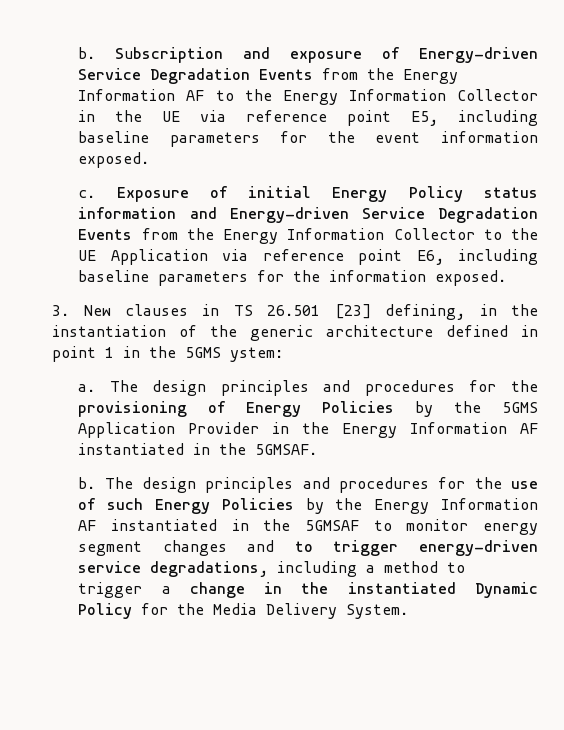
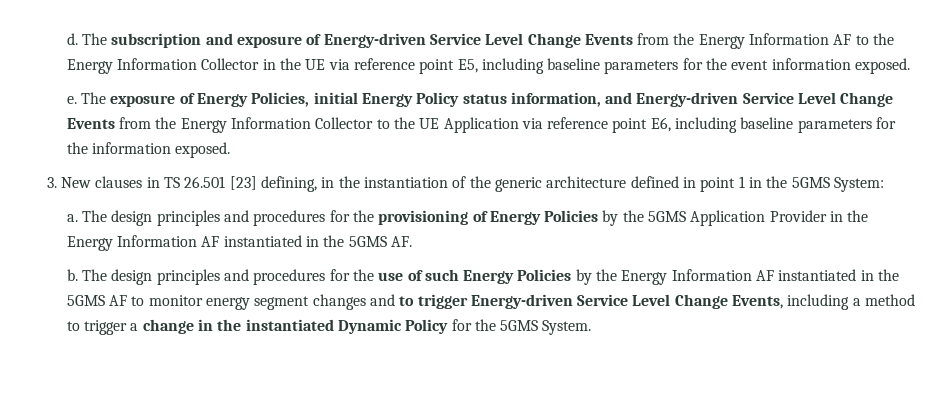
- b. Subscription and exposure of Energy-driven Service Degradation Events from the Energy Information AF to the Energy Information Collector in the UE via reference point E5, including baseline parameters for the event information exposed.
+ d. The subscription and exposure of Energy-driven Service Level Change Events from the Energy Information AF to the Energy Information Collector in the UE via reference point E5, including baseline parameters for the event information exposed.
- c. Exposure of initial Energy Policy status information and Energy-driven Service Degradation Events from the Energy Information Collector to the UE Application via reference point E6, including baseline parameters for the information exposed.
+ e. The exposure of Energy Policies, initial Energy Policy status information, and Energy-driven Service Level Change Events from the Energy Information Collector to the UE Application via reference point E6, including baseline parameters for the information exposed.
- 3. New clauses in TS 26.501 [23] defining, in the instantiation of the generic architecture defined in point 1 in the 5GMS ystem:
+ 3. New clauses in TS 26.501 [23] defining, in the instantiation of the generic architecture defined in point 1 in the 5GMS System:
- The design principles and procedures for the provisioning of Energy Policies by the 5GMS Application Provider in the Energy Information AF instantiated in the 5GMSAF.
+ The design principles and procedures for the provisioning of Energy Policies by the 5GMS Application Provider in the Energy Information AF instantiated in the 5GMS AF.
- The design principles and procedures for the use of such Energy Policies by the Energy Information AF instantiated in the 5GMSAF to monitor energy segment changes and to trigger energy-driven service degradations, including a method to trigger a change in the instantiated Dynamic Policy for the Media Delivery System.
+ The design principles and procedures for the use of such Energy Policies by the Energy Information AF instantiated in the 5GMS AF to monitor energy segment changes and to trigger Energy-driven Service Level Change Events, including a method to trigger a change in the instantiated Dynamic Policy for the 5GMS System.

